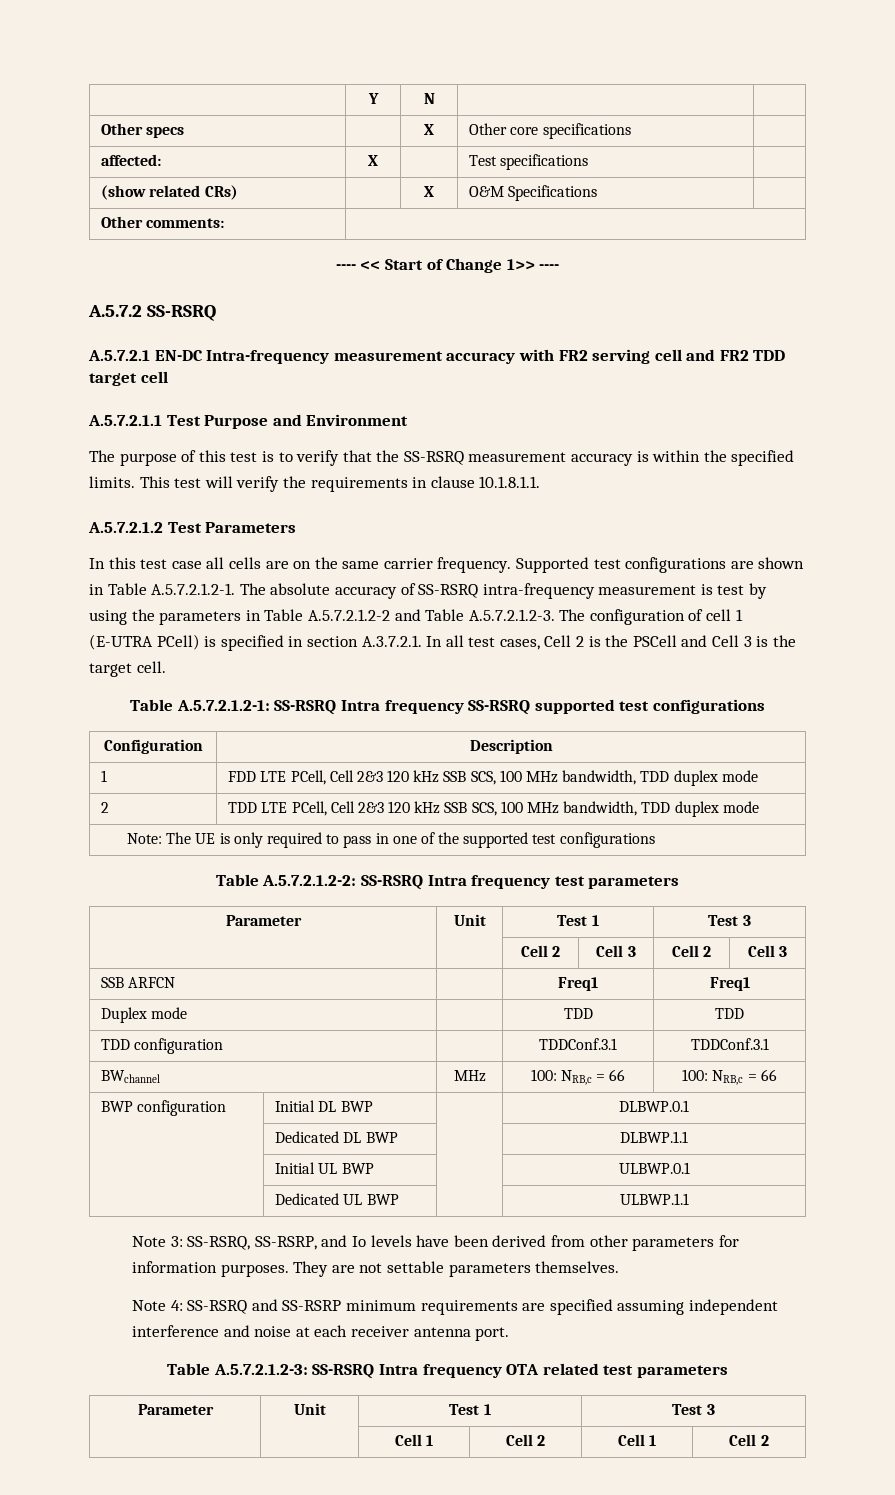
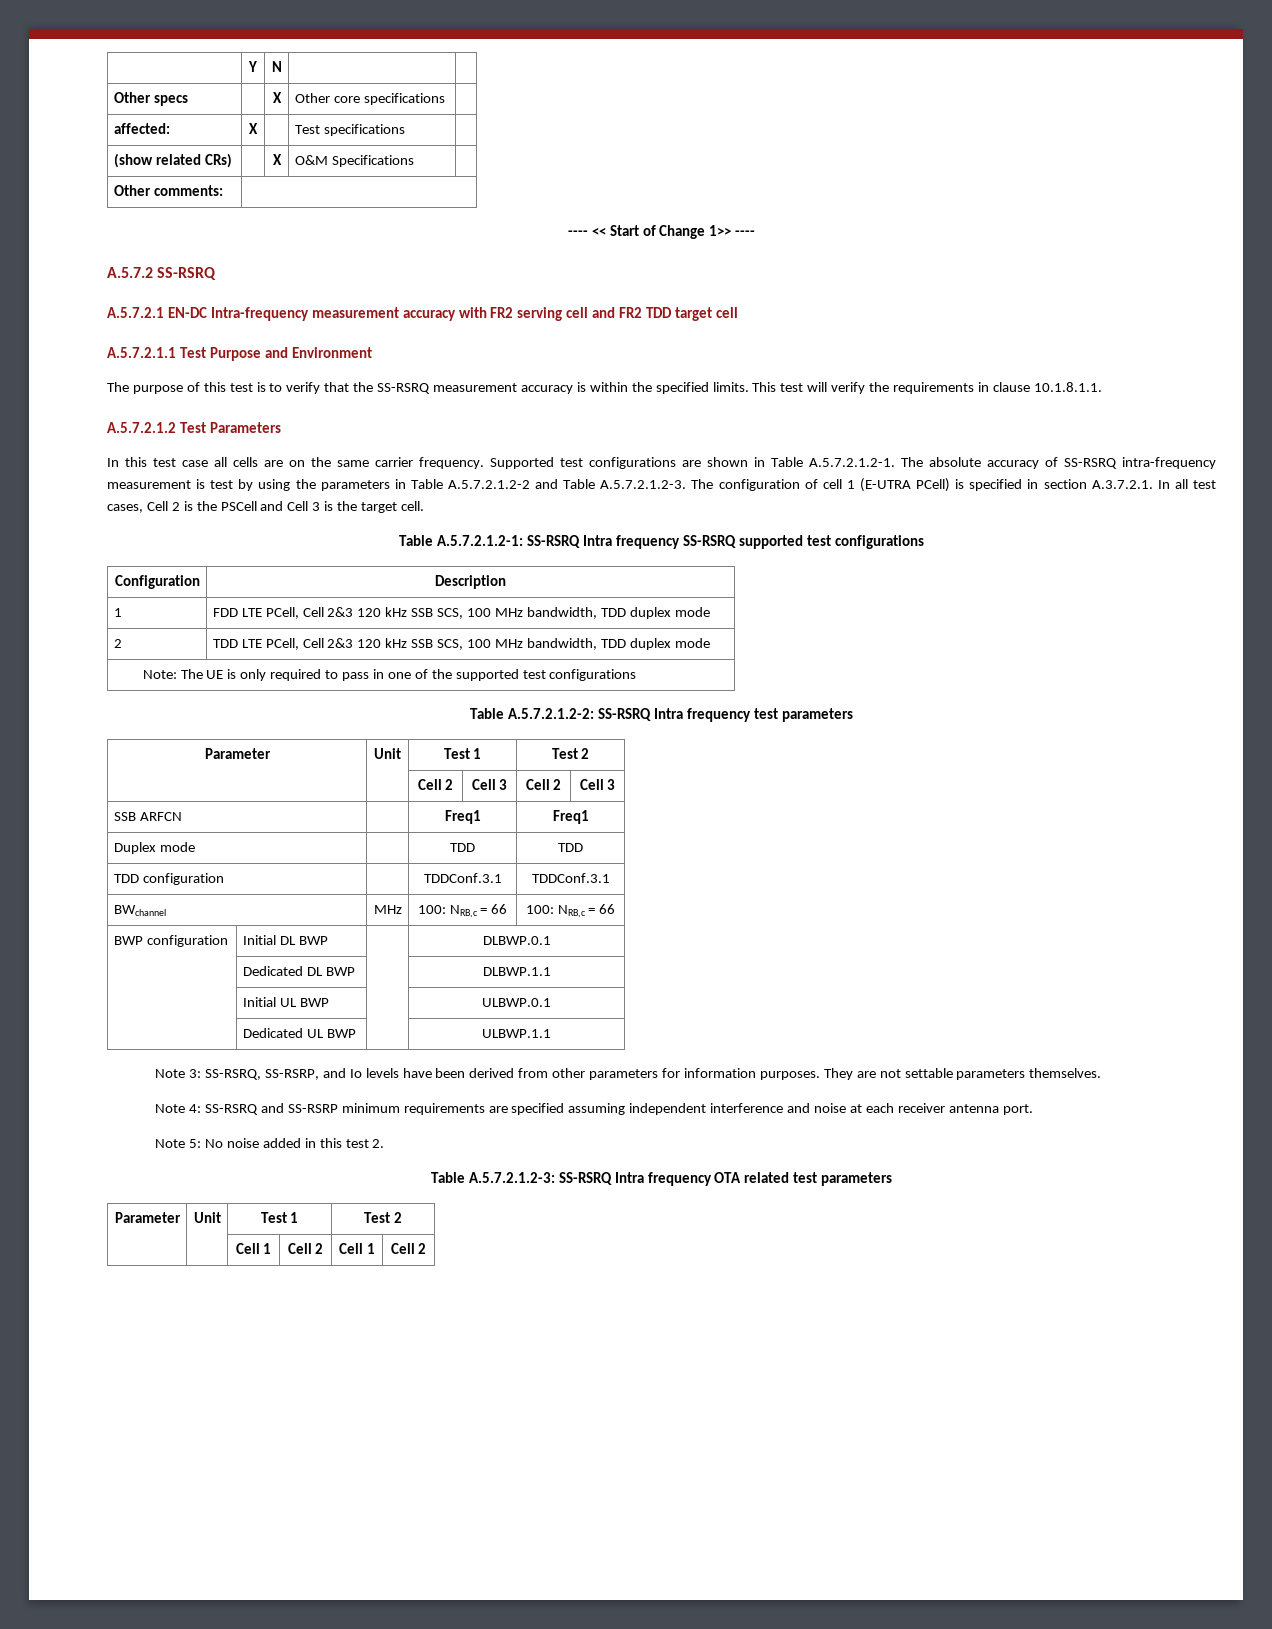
  Table A.5.7.2.1.2-2: SS-RSRQ Intra frequency test parameters
- Parameter | Unit | Test 1 | Test 3
+ Parameter | Unit | Test 1 | Test 2
+ Note 5: No noise added in this test 2.
  Table A.5.7.2.1.2-3: SS-RSRQ Intra frequency OTA related test parameters
- Parameter | Unit | Test 1 | Test 3
+ Parameter | Unit | Test 1 | Test 2

